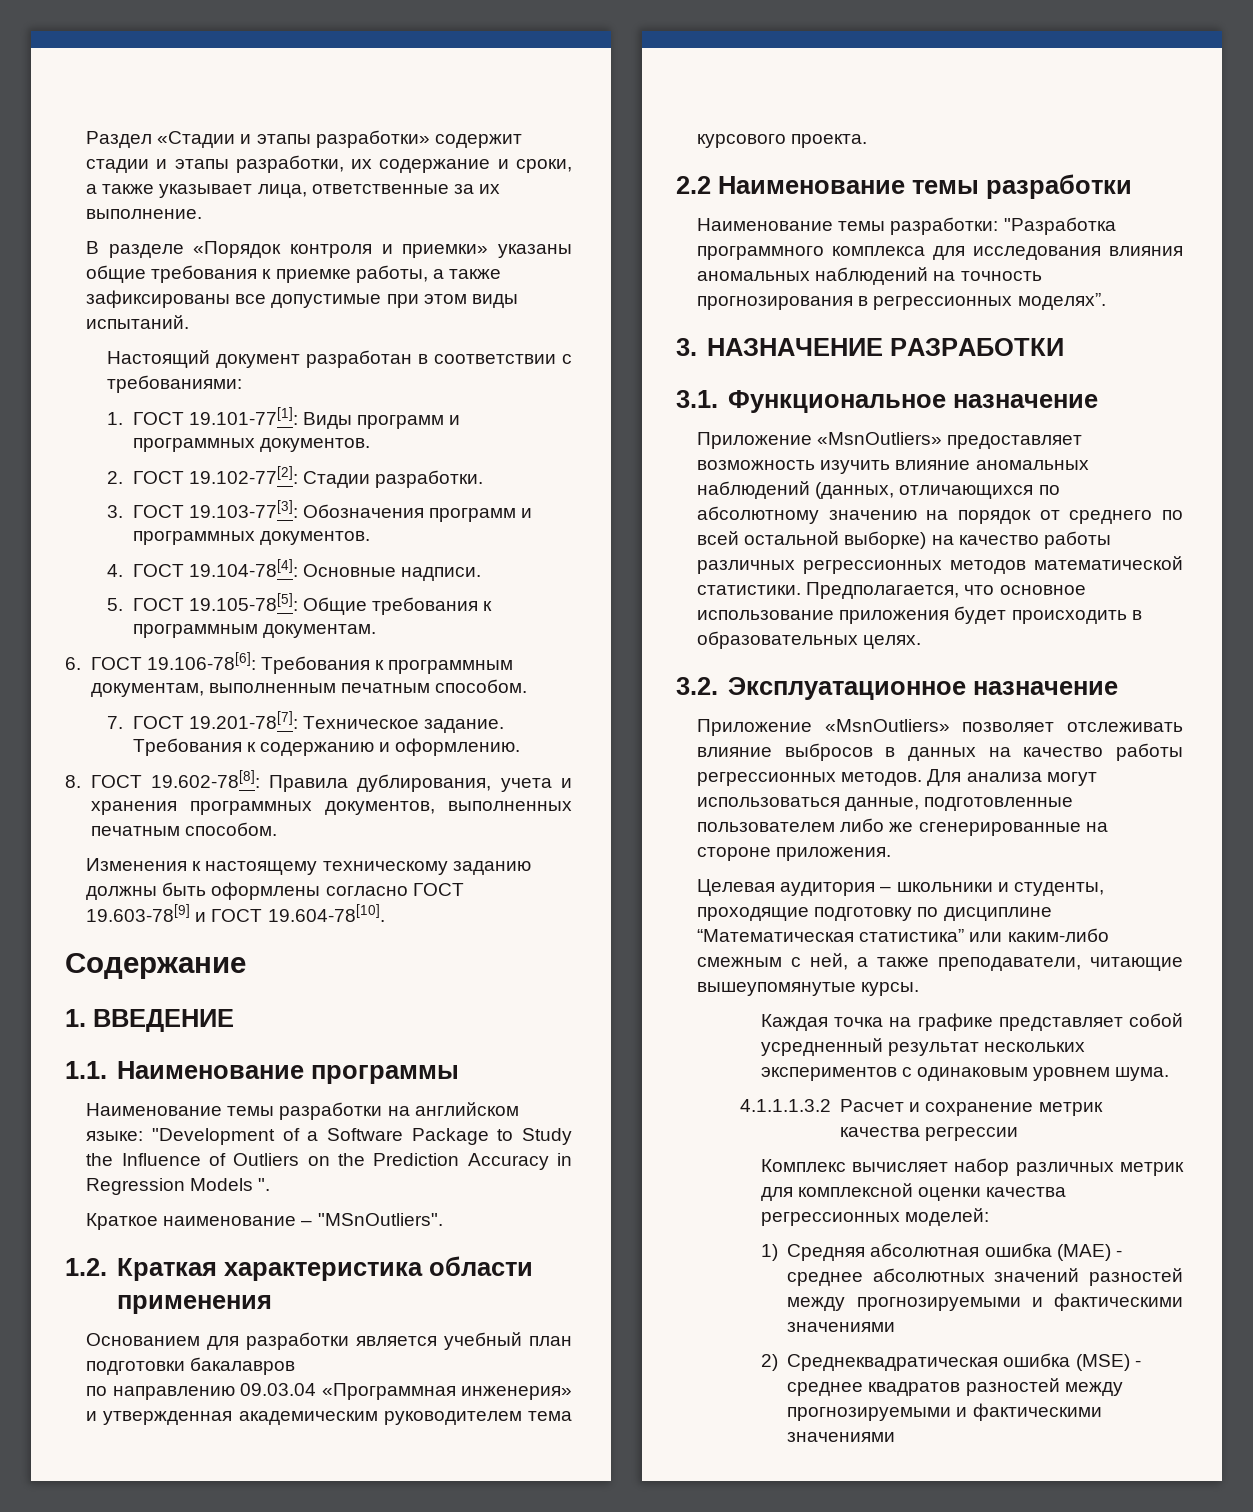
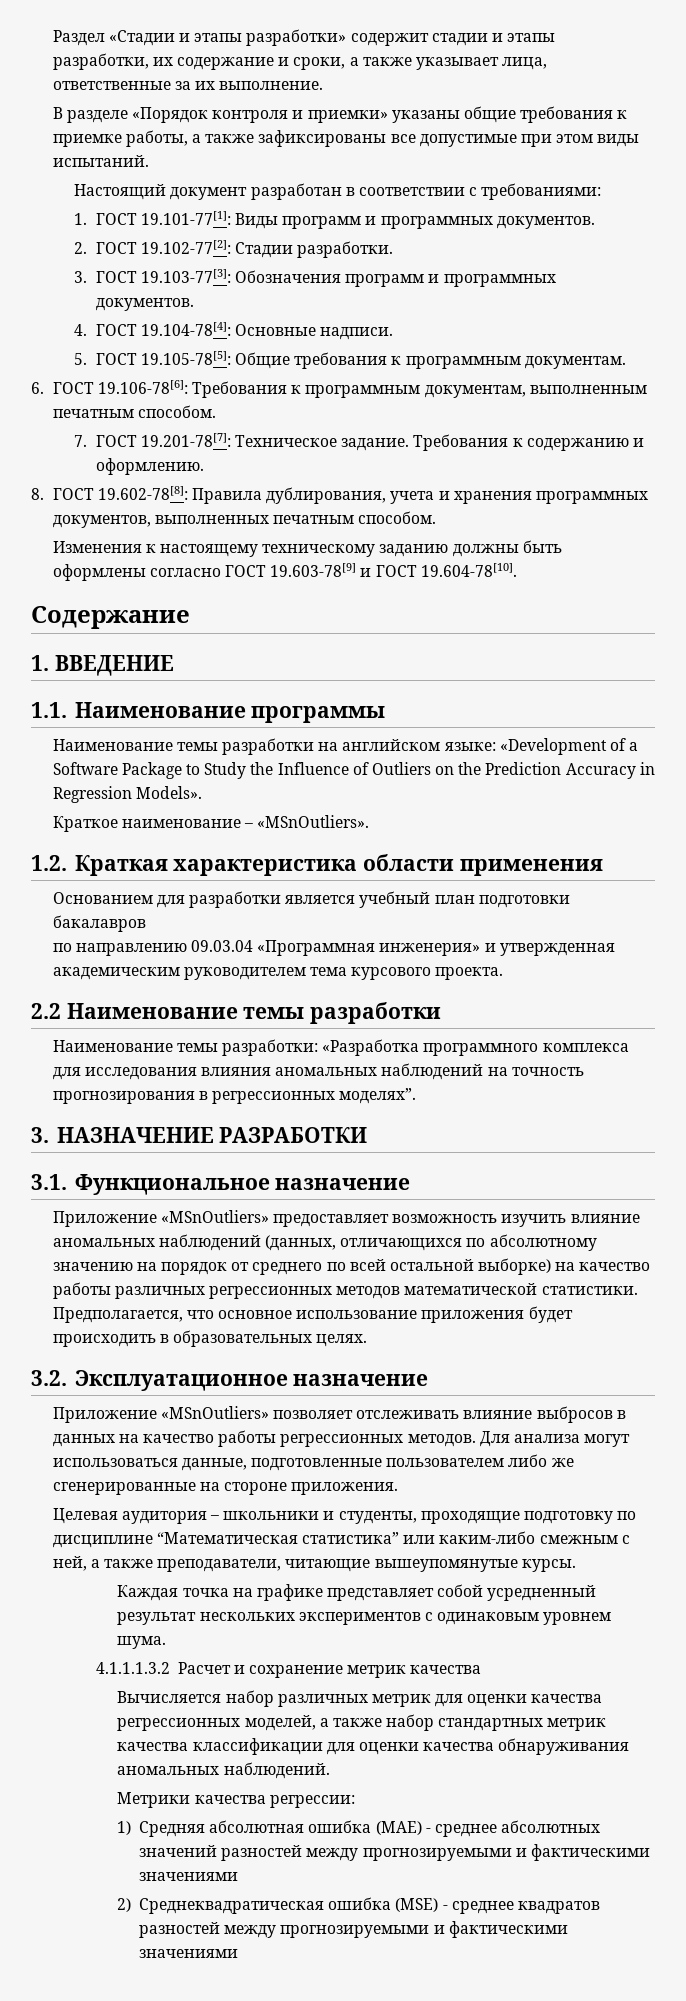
- Наименование темы разработки на английском языке: "Development of a Software Package to Study the Influence of Outliers on the Prediction Accuracy in Regression Models ".
+ Наименование темы разработки на английском языке: «Development of a Software Package to Study the Influence of Outliers on the Prediction Accuracy in Regression Models».
- Краткое наименование – "MSnOutliers".
+ Краткое наименование – «MSnOutliers».
- Наименование темы разработки: "Разработка программного комплекса для исследования влияния аномальных наблюдений на точность прогнозирования в регрессионных моделях”.
+ Наименование темы разработки: «Разработка программного комплекса для исследования влияния аномальных наблюдений на точность прогнозирования в регрессионных моделях”.
- Приложение «MsnOutliers» предоставляет возможность изучить влияние аномальных наблюдений (данных, отличающихся по абсолютному значению на порядок от среднего по всей остальной выборке) на качество работы различных регрессионных методов математической статистики.
+ Приложение «MSnOutliers» предоставляет возможность изучить влияние аномальных наблюдений (данных, отличающихся по абсолютному значению на порядок от среднего по всей остальной выборке) на качество работы различных регрессионных методов математической статистики.
- Приложение «MsnOutliers» позволяет отслеживать влияние выбросов в данных на качество работы регрессионных методов.
+ Приложение «MSnOutliers» позволяет отслеживать влияние выбросов в данных на качество работы регрессионных методов.
- 4.1.1.1.3.2 Расчет и сохранение метрик качества регрессии
- Комплекс вычисляет набор различных метрик для комплексной оценки качества регрессионных моделей:
+ 4.1.1.1.3.2 Расчет и сохранение метрик качества
+ Вычисляется набор различных метрик для оценки качества регрессионных моделей, а также набор стандартных метрик качества классификации для оценки качества обнаруживания аномальных наблюдений.
+ Метрики качества регрессии:

